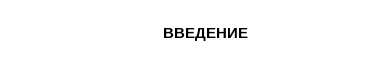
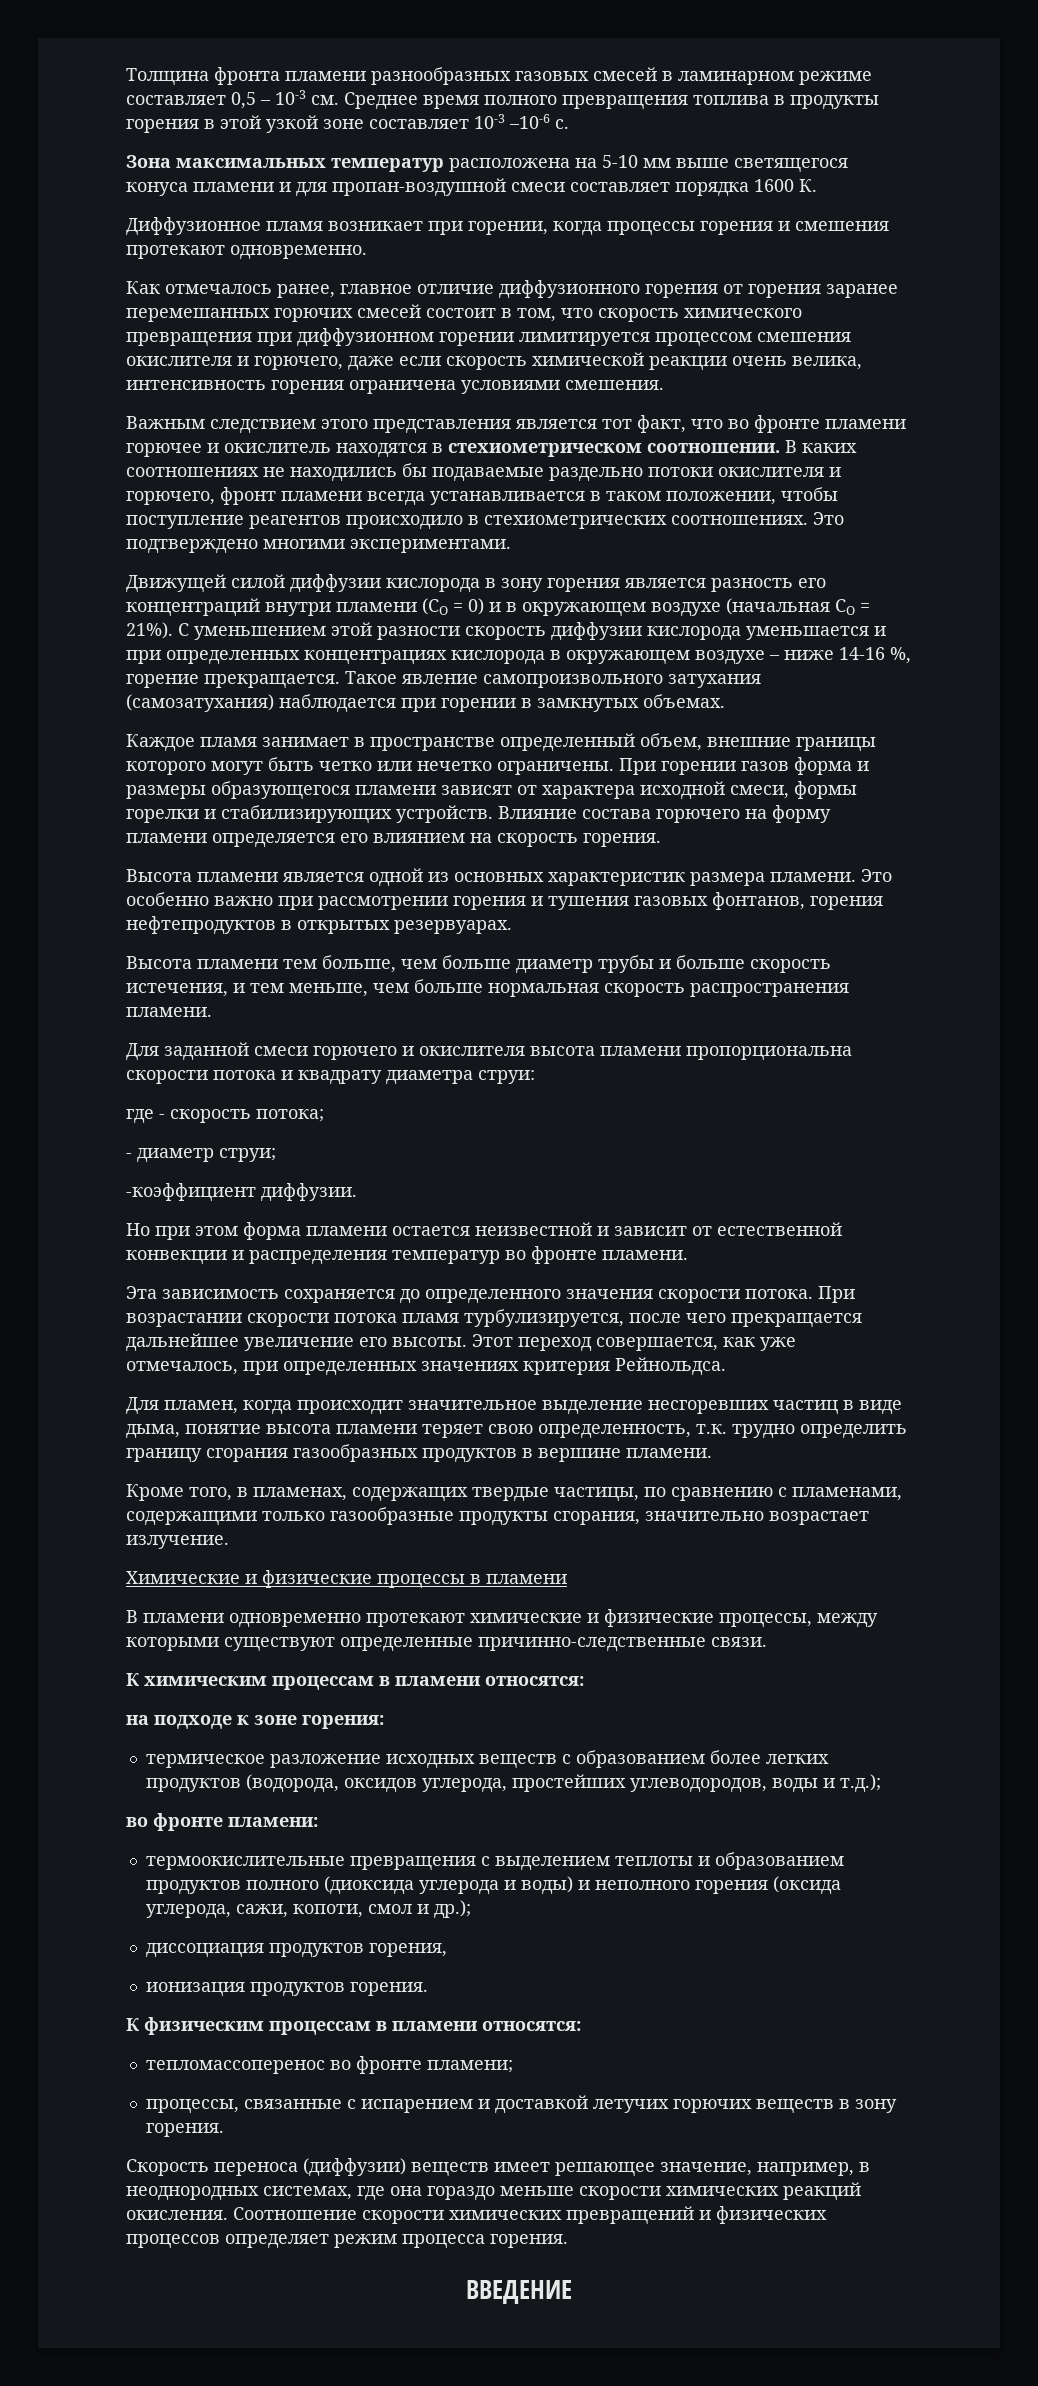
+ Толщина фронта пламени разнообразных газовых смесей в ламинарном режиме составляет 0,5 – 10-3 см. Среднее время полного превращения топлива в продукты горения в этой узкой зоне составляет 10-3 –10-6 с.
+ Зона максимальных температур расположена на 5-10 мм выше светящегося конуса пламени и для пропан-воздушной смеси составляет порядка 1600 К.
+ Диффузионное пламя возникает при горении, когда процессы горения и смешения протекают одновременно.
+ Как отмечалось ранее, главное отличие диффузионного горения от горения заранее перемешанных горючих смесей состоит в том, что скорость химического превращения при диффузионном горении лимитируется процессом смешения окислителя и горючего, даже если скорость химической реакции очень велика, интенсивность горения ограничена условиями смешения.
+ Важным следствием этого представления является тот факт, что во фронте пламени горючее и окислитель находятся в стехиометрическом соотношении. В каких соотношениях не находились бы подаваемые раздельно потоки окислителя и горючего, фронт пламени всегда устанавливается в таком положении, чтобы поступление реагентов происходило в стехиометрических соотношениях. Это подтверждено многими экспериментами.
+ Движущей силой диффузии кислорода в зону горения является разность его концентраций внутри пламени (СО = 0) и в окружающем воздухе (начальная СО = 21%). С уменьшением этой разности скорость диффузии кислорода уменьшается и при определенных концентрациях кислорода в окружающем воздухе – ниже 14-16 %, горение прекращается. Такое явление самопроизвольного затухания (самозатухания) наблюдается при горении в замкнутых объемах.
+ Каждое пламя занимает в пространстве определенный объем, внешние границы которого могут быть четко или нечетко ограничены. При горении газов форма и размеры образующегося пламени зависят от характера исходной смеси, формы горелки и стабилизирующих устройств. Влияние состава горючего на форму пламени определяется его влиянием на скорость горения.
+ Высота пламени является одной из основных характеристик размера пламени. Это особенно важно при рассмотрении горения и тушения газовых фонтанов, горения нефтепродуктов в открытых резервуарах.
+ Высота пламени тем больше, чем больше диаметр трубы и больше скорость истечения, и тем меньше, чем больше нормальная скорость распространения пламени.
+ Для заданной смеси горючего и окислителя высота пламени пропорциональна скорости потока и квадрату диаметра струи:
+ где - скорость потока;
+ - диаметр струи;
+ -коэффициент диффузии.
+ Но при этом форма пламени остается неизвестной и зависит от естественной конвекции и распределения температур во фронте пламени.
+ Эта зависимость сохраняется до определенного значения скорости потока. При возрастании скорости потока пламя турбулизируется, после чего прекращается дальнейшее увеличение его высоты. Этот переход совершается, как уже отмечалось, при определенных значениях критерия Рейнольдса.
+ Для пламен, когда происходит значительное выделение несгоревших частиц в виде дыма, понятие высота пламени теряет свою определенность, т.к. трудно определить границу сгорания газообразных продуктов в вершине пламени.
+ Кроме того, в пламенах, содержащих твердые частицы, по сравнению с пламенами, содержащими только газообразные продукты сгорания, значительно возрастает излучение.
+ Химические и физические процессы в пламени
+ В пламени одновременно протекают химические и физические процессы, между которыми существуют определенные причинно-следственные связи.
+ К химическим процессам в пламени относятся:
+ на подходе к зоне горения:
+ термическое разложение исходных веществ с образованием более легких продуктов (водорода, оксидов углерода, простейших углеводородов, воды и т.д.);
+ во фронте пламени:
+ термоокислительные превращения с выделением теплоты и образованием продуктов полного (диоксида углерода и воды) и неполного горения (оксида углерода, сажи, копоти, смол и др.);
+ диссоциация продуктов горения,
+ ионизация продуктов горения.
+ К физическим процессам в пламени относятся:
+ тепломассоперенос во фронте пламени;
+ процессы, связанные с испарением и доставкой летучих горючих веществ в зону горения.
+ Скорость переноса (диффузии) веществ имеет решающее значение, например, в неоднородных системах, где она гораздо меньше скорости химических реакций окисления. Соотношение скорости химических превращений и физических процессов определяет режим процесса горения.

